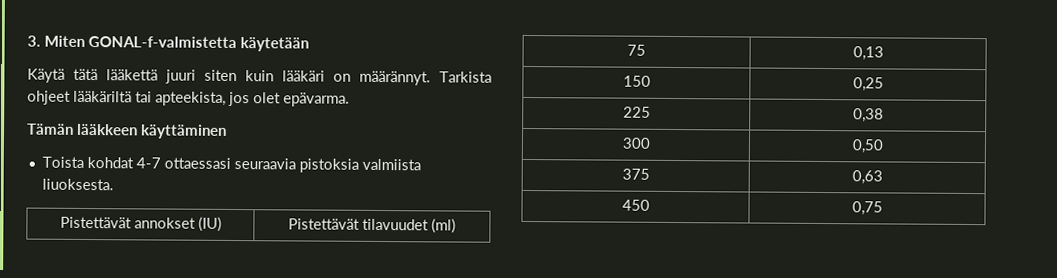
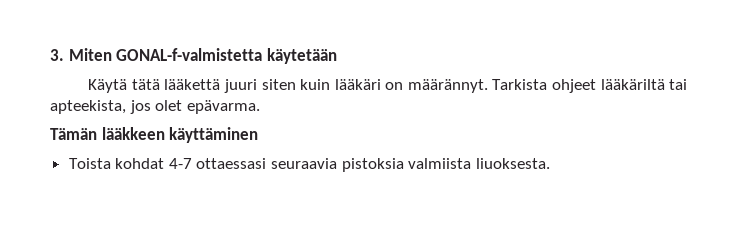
- Pistettävät annokset (IU) | Pistettävät tilavuudet (ml)
- 75 | 0,13
- 150 | 0,25
- 225 | 0,38
- 300 | 0,50
- 375 | 0,63
- 450 | 0,75

